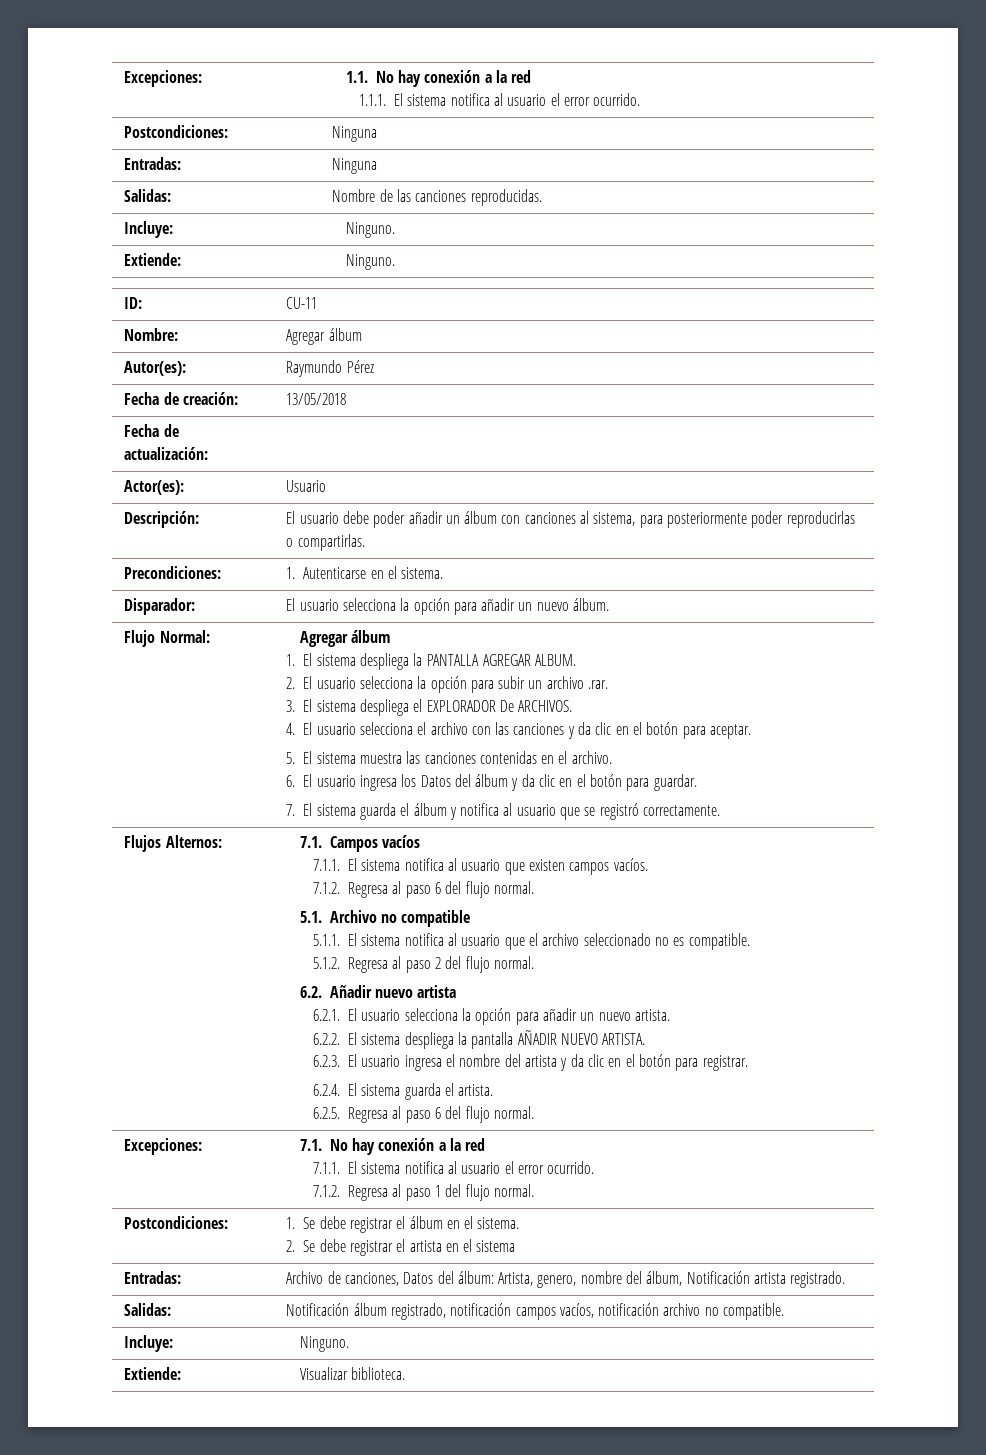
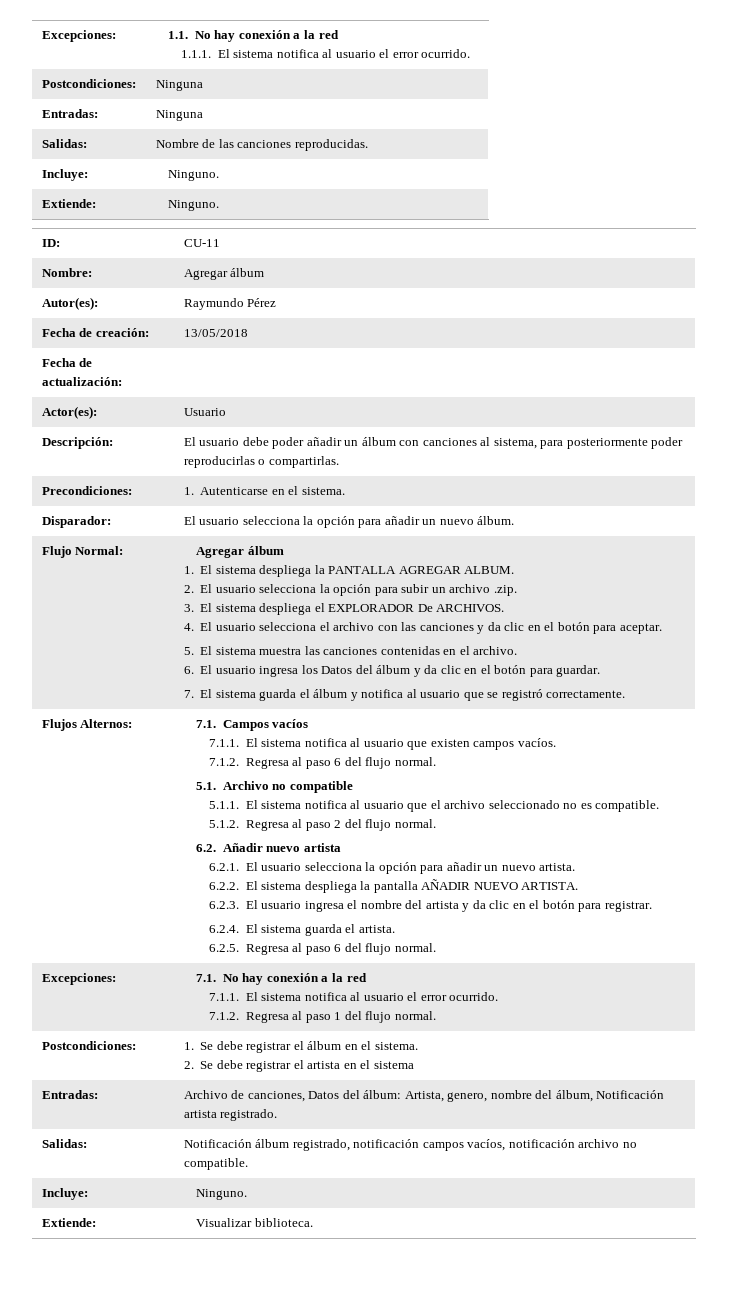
- 2. El usuario selecciona la opción para subir un archivo .rar.
+ 2. El usuario selecciona la opción para subir un archivo .zip.

